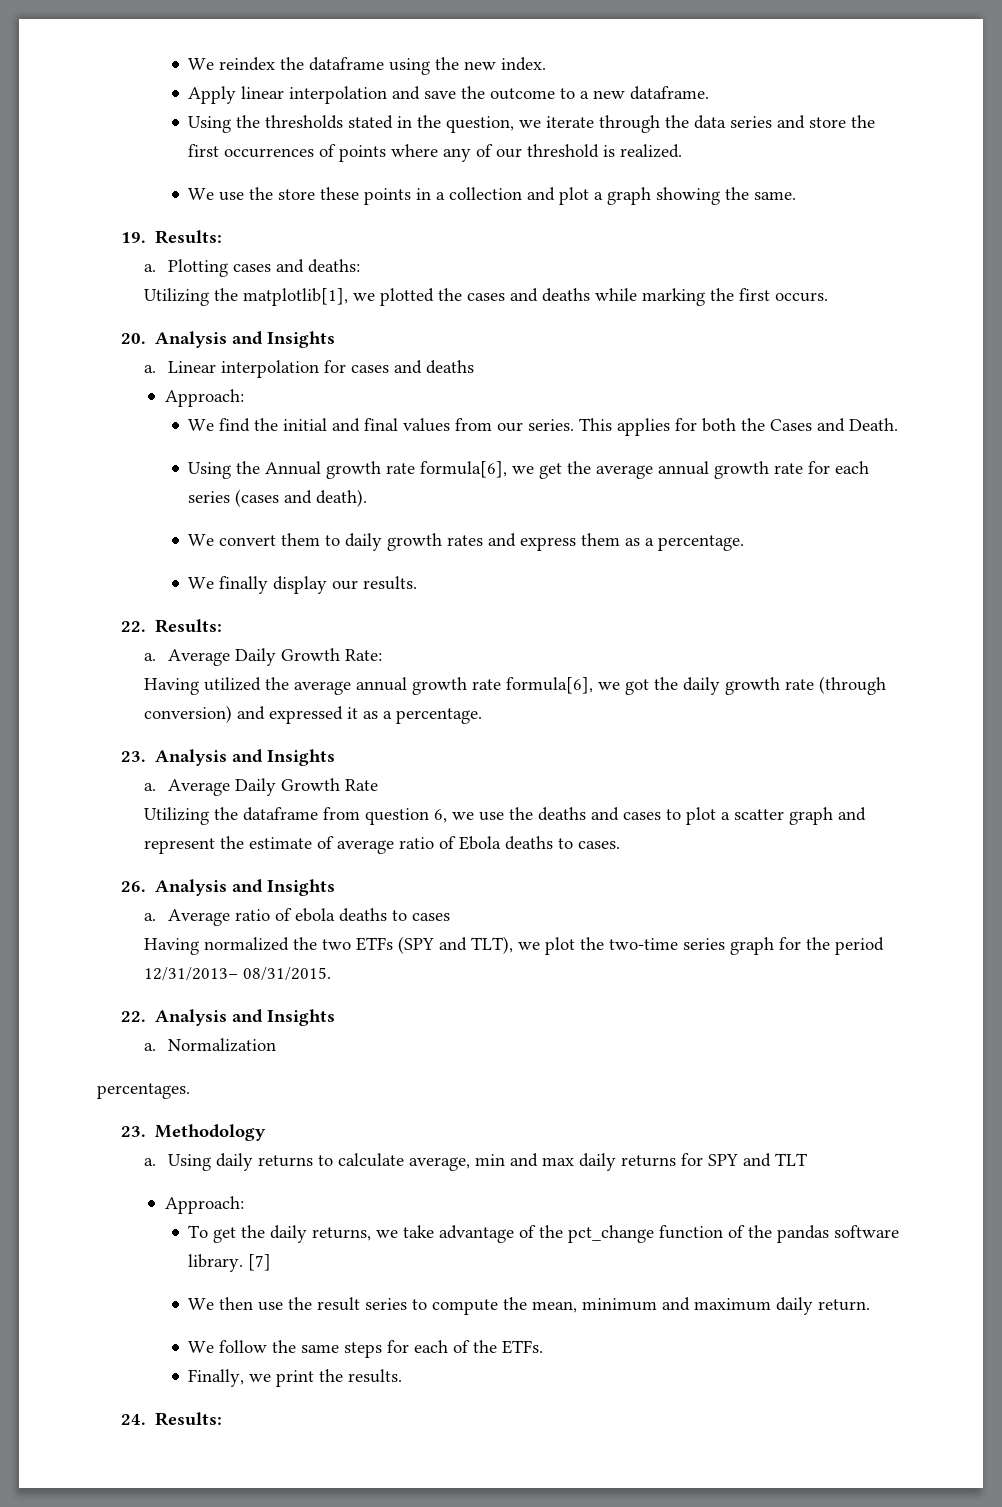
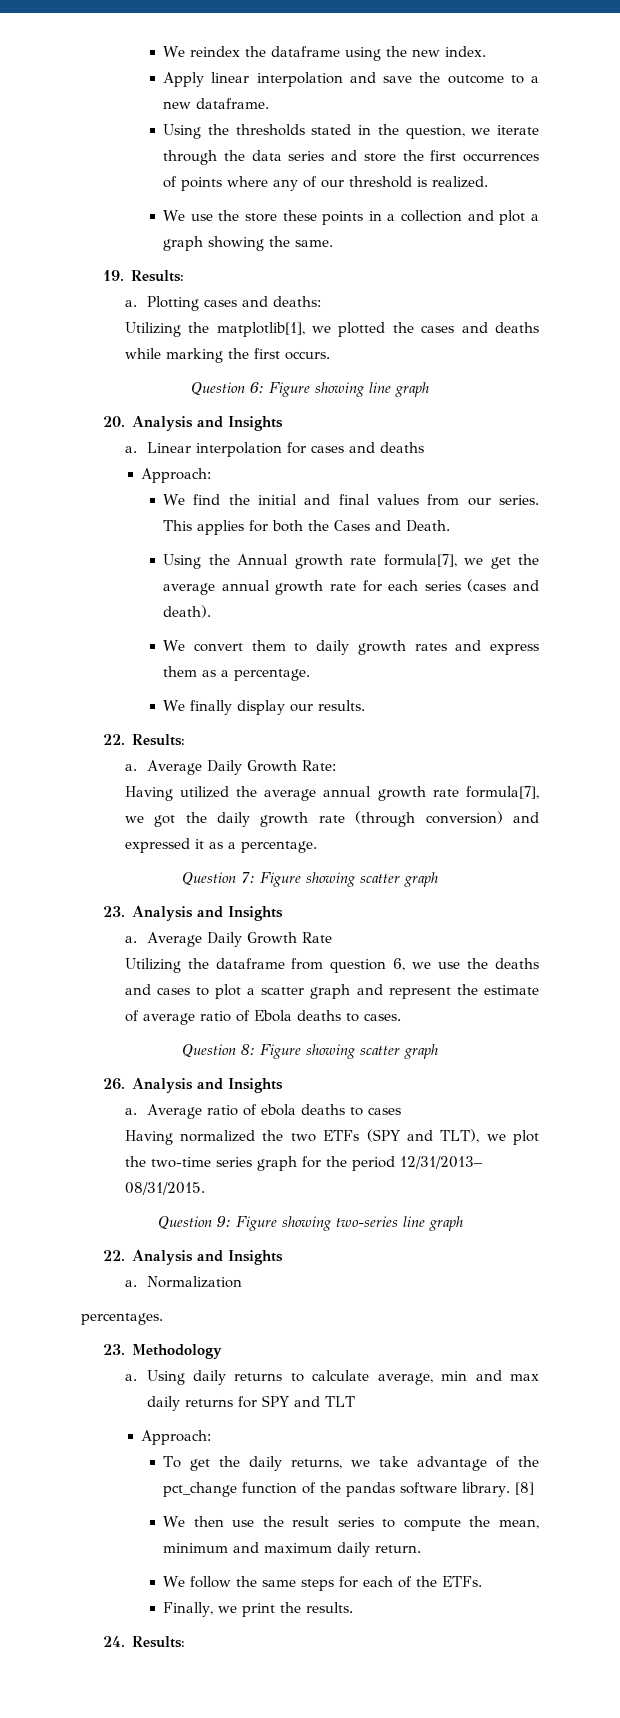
+ Question 6: Figure showing line graph
- Using the Annual growth rate formula[6], we get the average annual growth rate for each series (cases and death).
+ Using the Annual growth rate formula[7], we get the average annual growth rate for each series (cases and death).
- Having utilized the average annual growth rate formula[6], we got the daily growth rate (through conversion) and expressed it as a percentage.
+ Having utilized the average annual growth rate formula[7], we got the daily growth rate (through conversion) and expressed it as a percentage.
+ Question 7: Figure showing scatter graph
+ Question 8: Figure showing scatter graph
+ Question 9: Figure showing two-series line graph
- [7]
+ [8]

